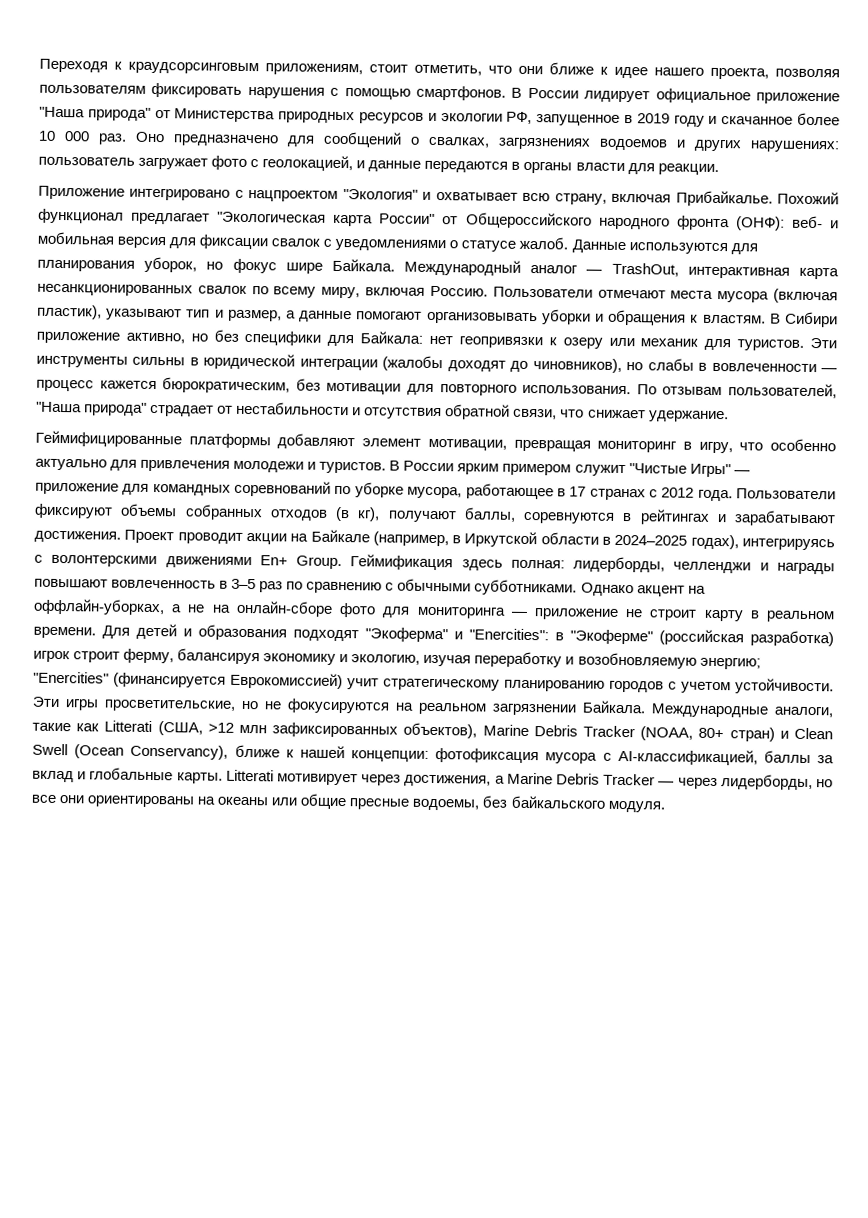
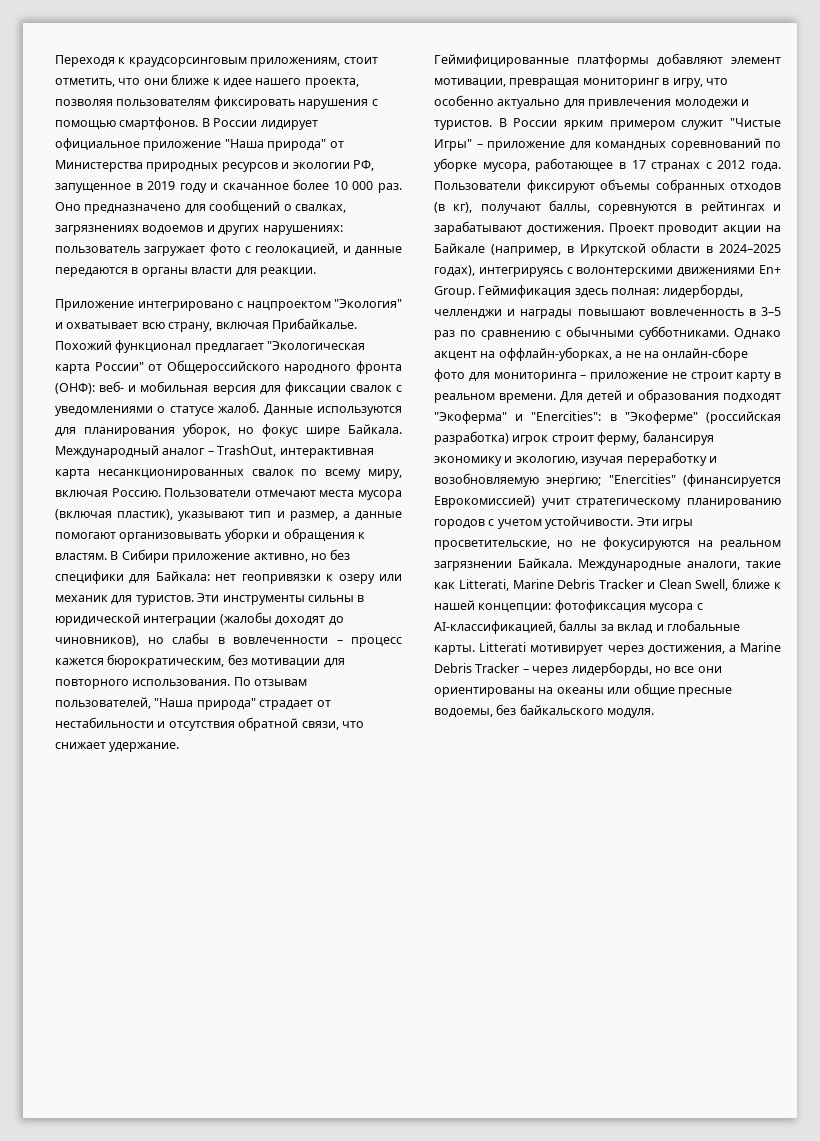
- Международный аналог — TrashOut, интерактивная карта несанкционированных свалок по всему миру, включая Россию.
+ Международный аналог – TrashOut, интерактивная карта несанкционированных свалок по всему миру, включая Россию.
- Эти инструменты сильны в юридической интеграции (жалобы доходят до чиновников), но слабы в вовлеченности — процесс кажется бюрократическим, без мотивации для повторного использования.
+ Эти инструменты сильны в юридической интеграции (жалобы доходят до чиновников), но слабы в вовлеченности – процесс кажется бюрократическим, без мотивации для повторного использования.
- В России ярким примером служит "Чистые Игры" — приложение для командных соревнований по уборке мусора, работающее в 17 странах с 2012 года.
+ В России ярким примером служит "Чистые Игры" – приложение для командных соревнований по уборке мусора, работающее в 17 странах с 2012 года.
- Однако акцент на оффлайн-уборках, а не на онлайн-сборе фото для мониторинга — приложение не строит карту в реальном времени.
+ Однако акцент на оффлайн-уборках, а не на онлайн-сборе фото для мониторинга – приложение не строит карту в реальном времени.
- Международные аналоги, такие как Litterati (США, >12 млн зафиксированных объектов), Marine Debris Tracker (NOAA, 80+ стран) и Clean Swell (Ocean Conservancy), ближе к нашей концепции: фотофиксация мусора с AI-классификацией, баллы за вклад и глобальные карты.
+ Международные аналоги, такие как Litterati, Marine Debris Tracker и Clean Swell, ближе к нашей концепции: фотофиксация мусора с AI-классификацией, баллы за вклад и глобальные карты.
- Litterati мотивирует через достижения, а Marine Debris Tracker — через лидерборды, но все они ориентированы на океаны или общие пресные водоемы, без байкальского модуля.
+ Litterati мотивирует через достижения, а Marine Debris Tracker – через лидерборды, но все они ориентированы на океаны или общие пресные водоемы, без байкальского модуля.

